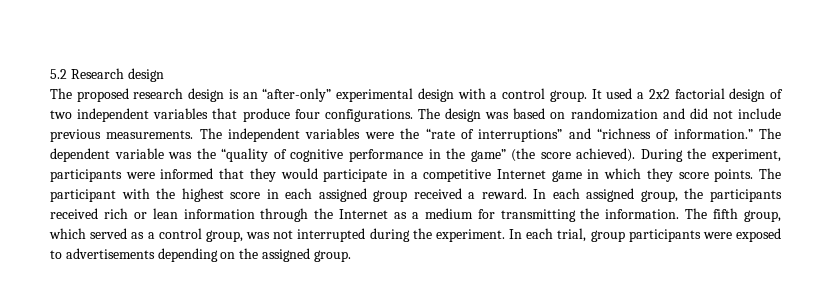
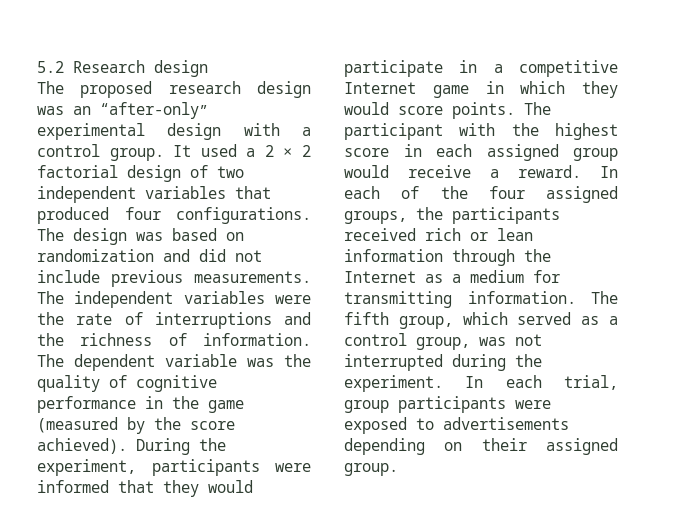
- The proposed research design is an “after-only” experimental design with a control group.
+ The proposed research design was an “after-only” experimental design with a control group.
- It used a 2x2 factorial design of two independent variables that produce four configurations.
+ It used a 2 × 2 factorial design of two independent variables that produced four configurations.
- The independent variables were the “rate of interruptions” and “richness of information.”
+ The independent variables were the rate of interruptions and the richness of information.
- The dependent variable was the “quality of cognitive performance in the game” (the score achieved).
+ The dependent variable was the quality of cognitive performance in the game (measured by the score achieved).
- During the experiment, participants were informed that they would participate in a competitive Internet game in which they score points.
+ During the experiment, participants were informed that they would participate in a competitive Internet game in which they would score points.
- The participant with the highest score in each assigned group received a reward.
+ The participant with the highest score in each assigned group would receive a reward.
- In each assigned group, the participants received rich or lean information through the Internet as a medium for transmitting the information.
+ In each of the four assigned groups, the participants received rich or lean information through the Internet as a medium for transmitting information.
- In each trial, group participants were exposed to advertisements depending on the assigned group.
+ In each trial, group participants were exposed to advertisements depending on their assigned group.

